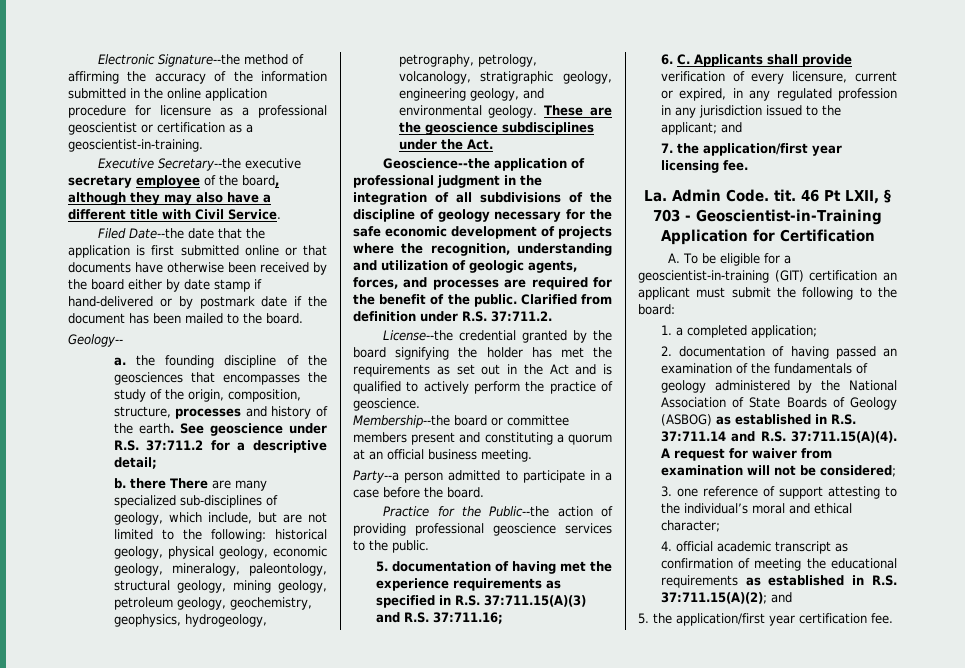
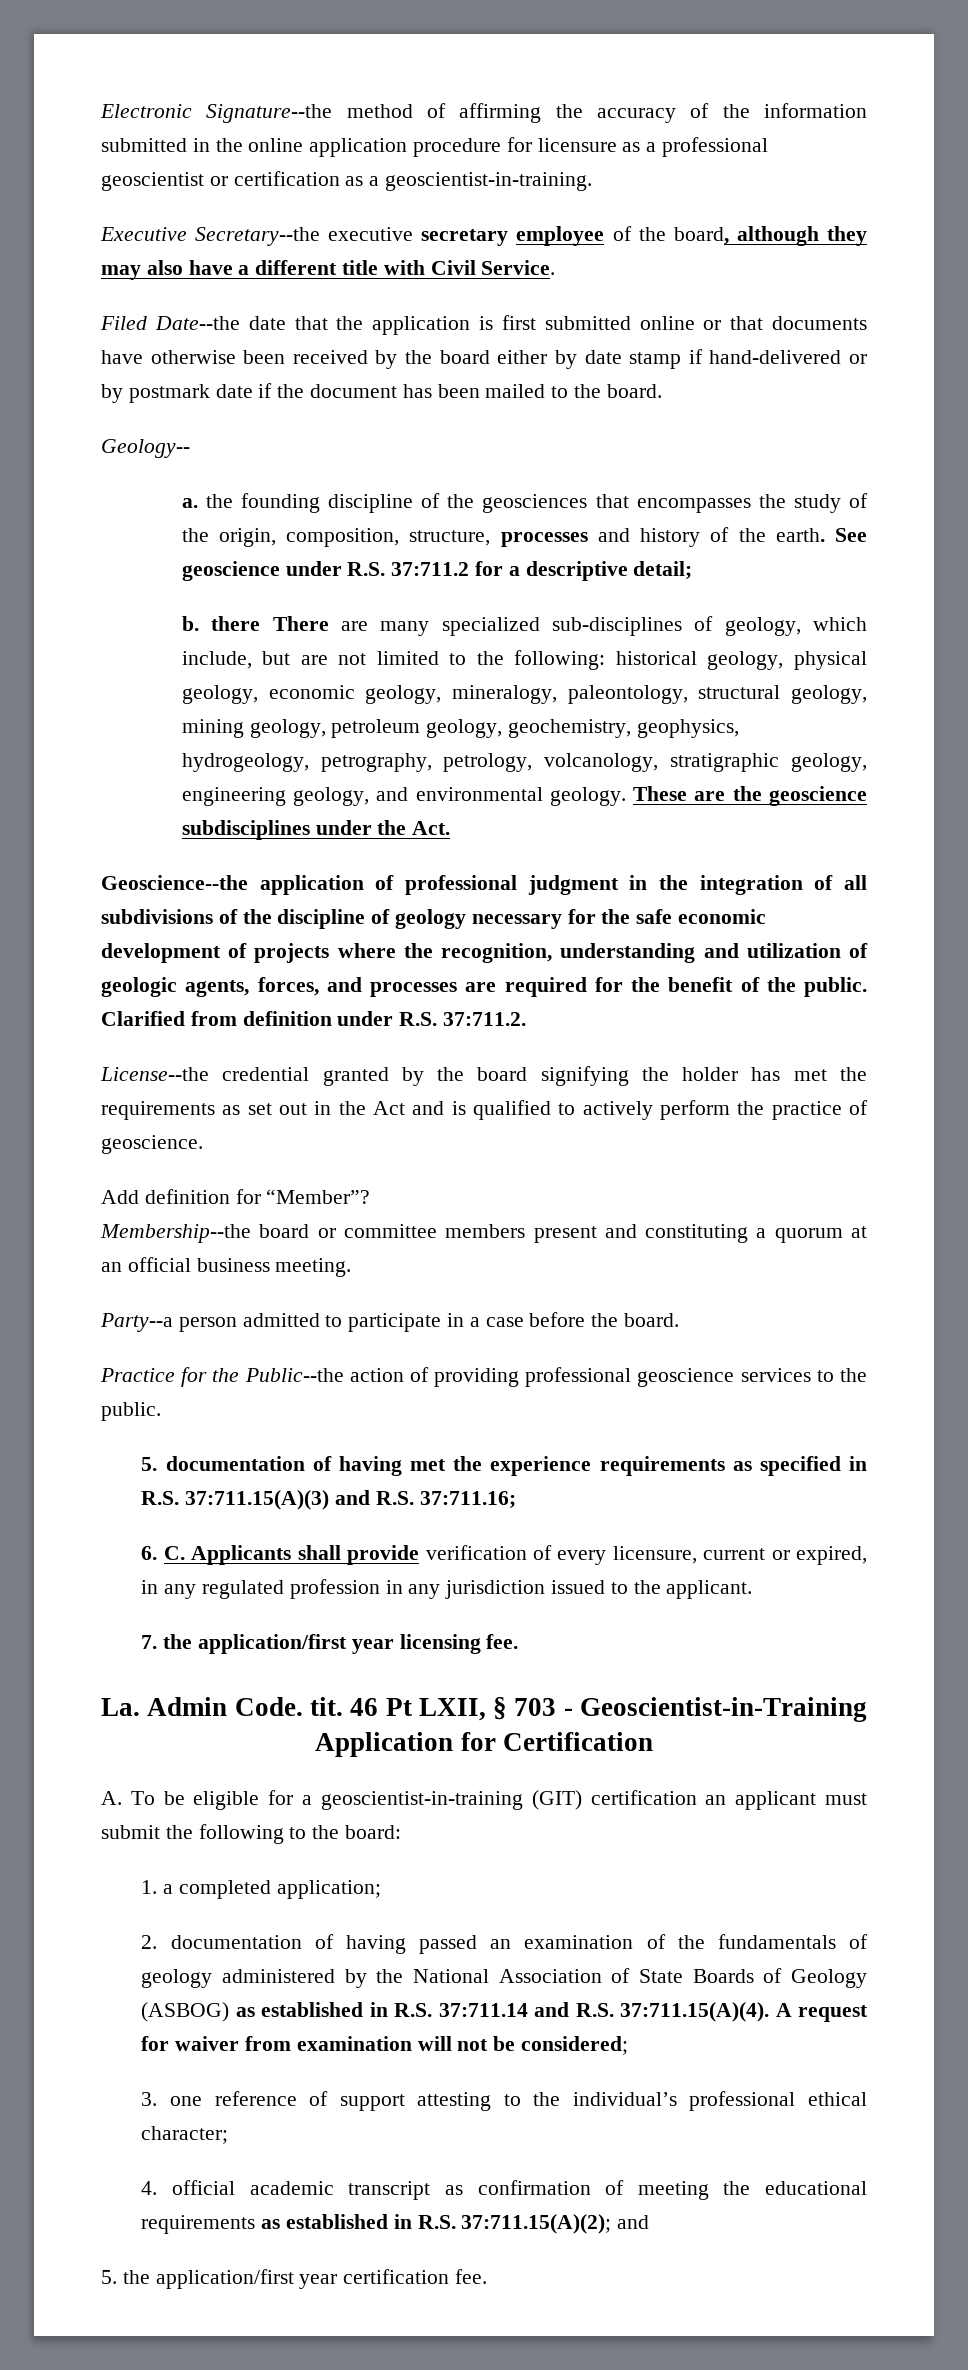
+ Add definition for “Member”?
- 6. C. Applicants shall provide verification of every licensure, current or expired, in any regulated profession in any jurisdiction issued to the applicant; and
+ 6. C. Applicants shall provide verification of every licensure, current or expired, in any regulated profession in any jurisdiction issued to the applicant.
- 3. one reference of support attesting to the individual’s moral and ethical character;
+ 3. one reference of support attesting to the individual’s professional ethical character;

